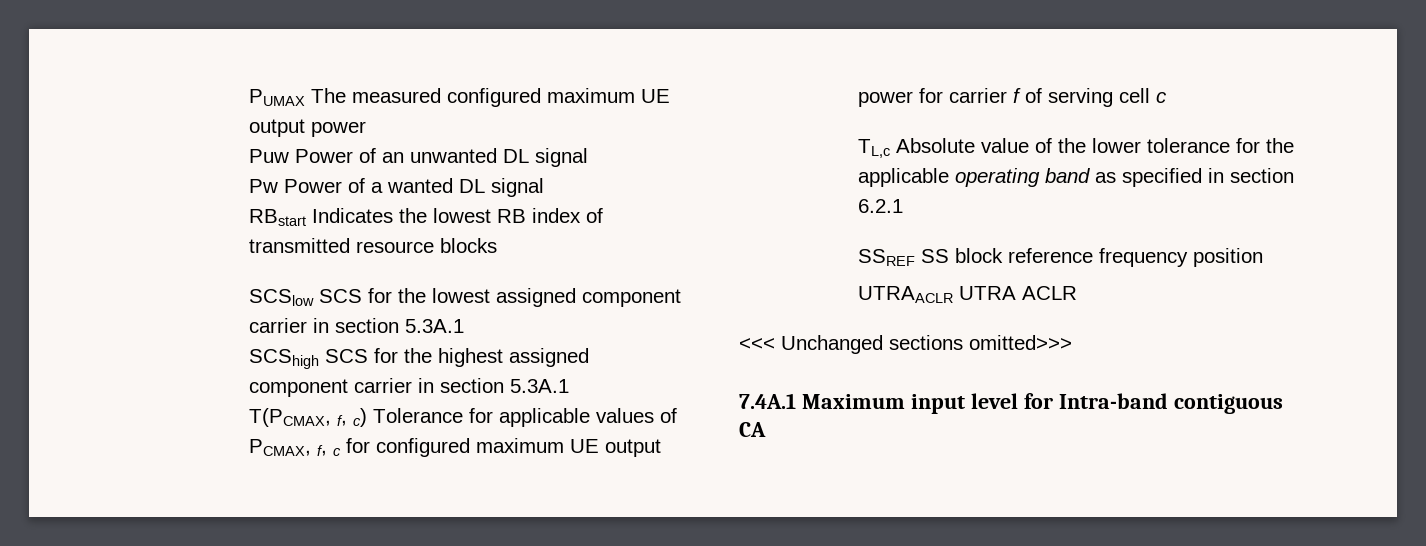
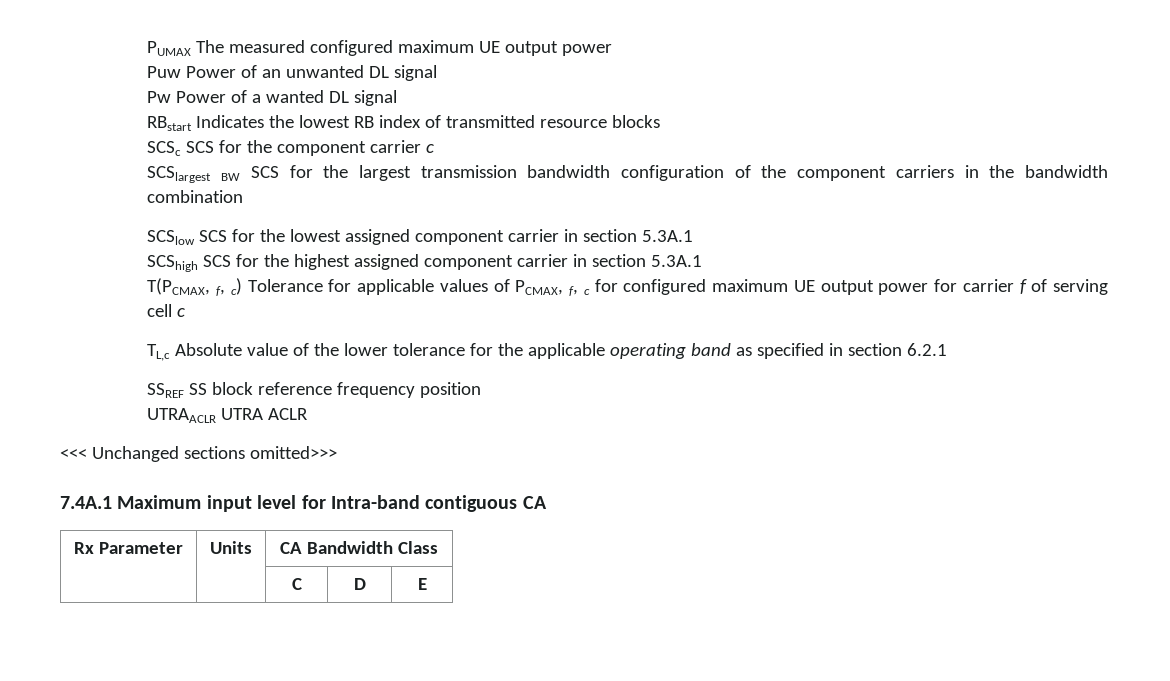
+ SCSc SCS for the component carrier c
+ SCSlargest BW SCS for the largest transmission bandwidth configuration of the component carriers in the bandwidth combination
+ Rx Parameter | Units | CA Bandwidth Class
+ | | C | D | E

